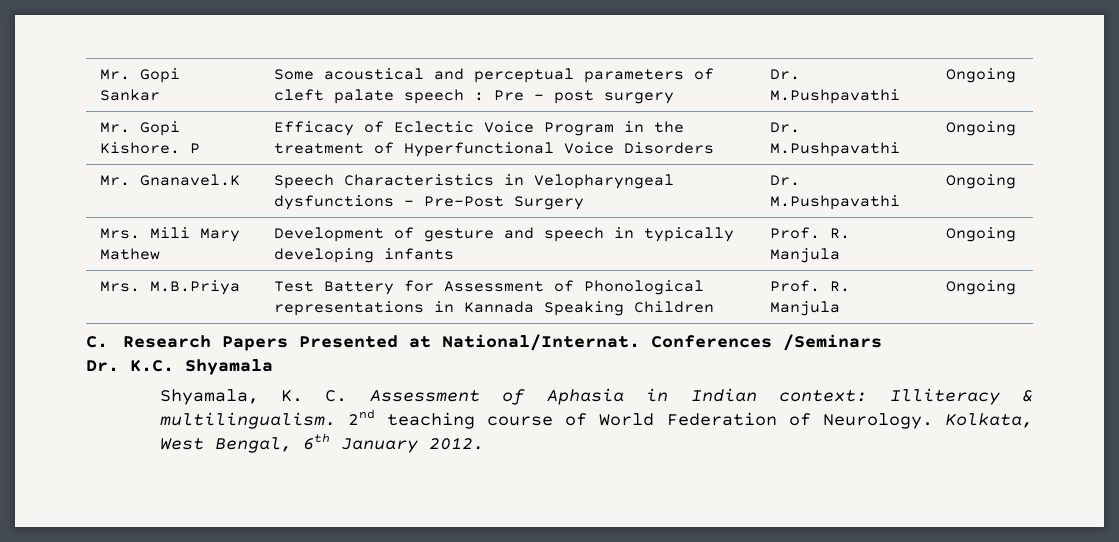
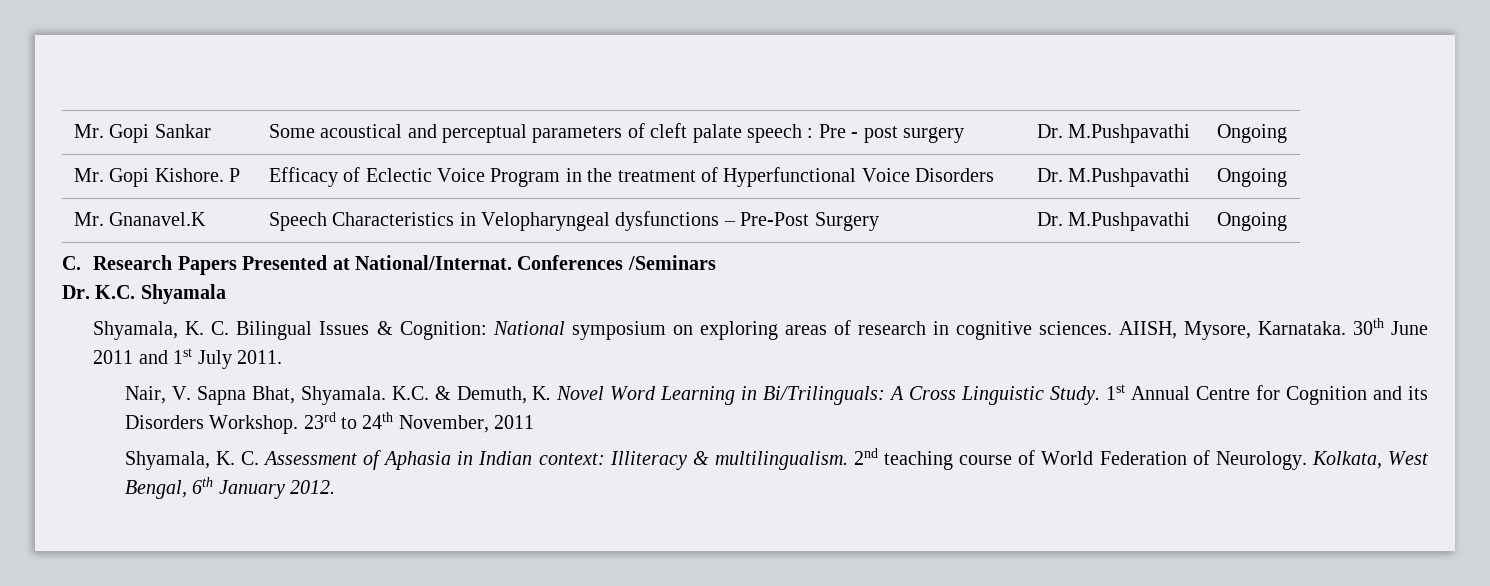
- Mrs. Mili Mary Mathew | Development of gesture and speech in typically developing infants | Prof. R. Manjula | Ongoing
- Mrs. M.B.Priya | Test Battery for Assessment of Phonological representations in Kannada Speaking Children | Prof. R. Manjula | Ongoing
+ Shyamala, K. C. Bilingual Issues & Cognition: National symposium on exploring areas of research in cognitive sciences. AIISH, Mysore, Karnataka. 30th June 2011 and 1st July 2011.
+ Nair, V. Sapna Bhat, Shyamala. K.C. & Demuth, K. Novel Word Learning in Bi/Trilinguals: A Cross Linguistic Study. 1st Annual Centre for Cognition and its Disorders Workshop. 23rd to 24th November, 2011

